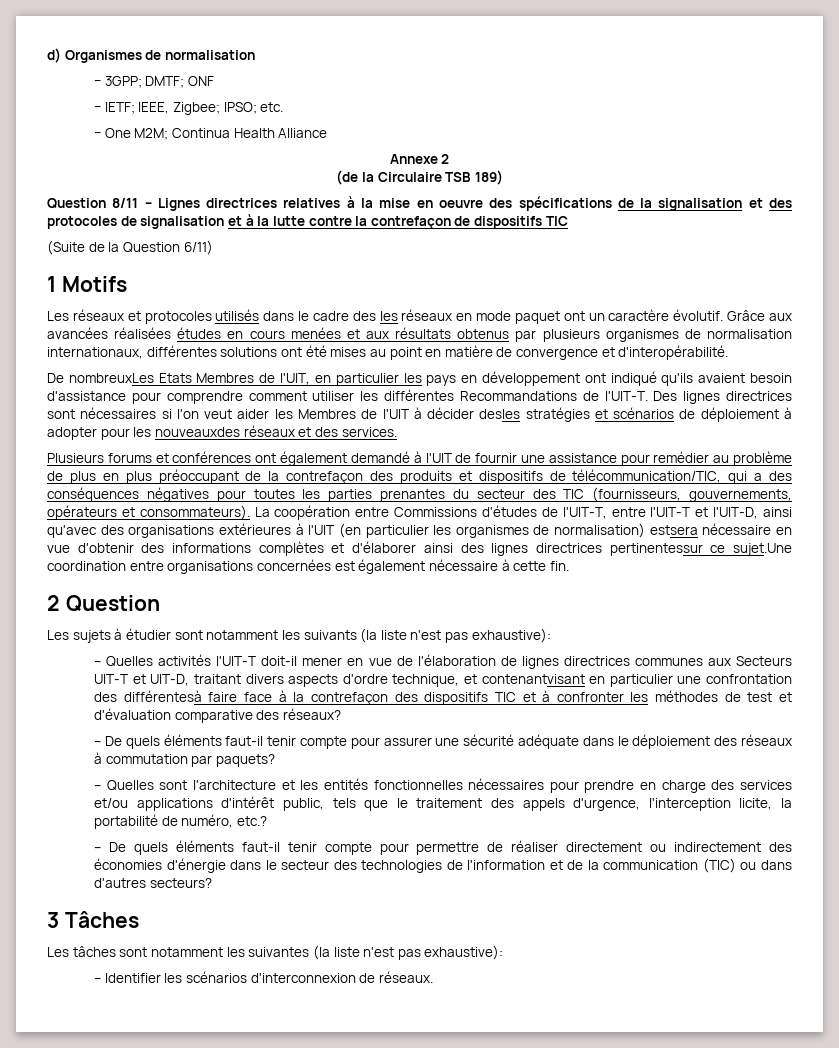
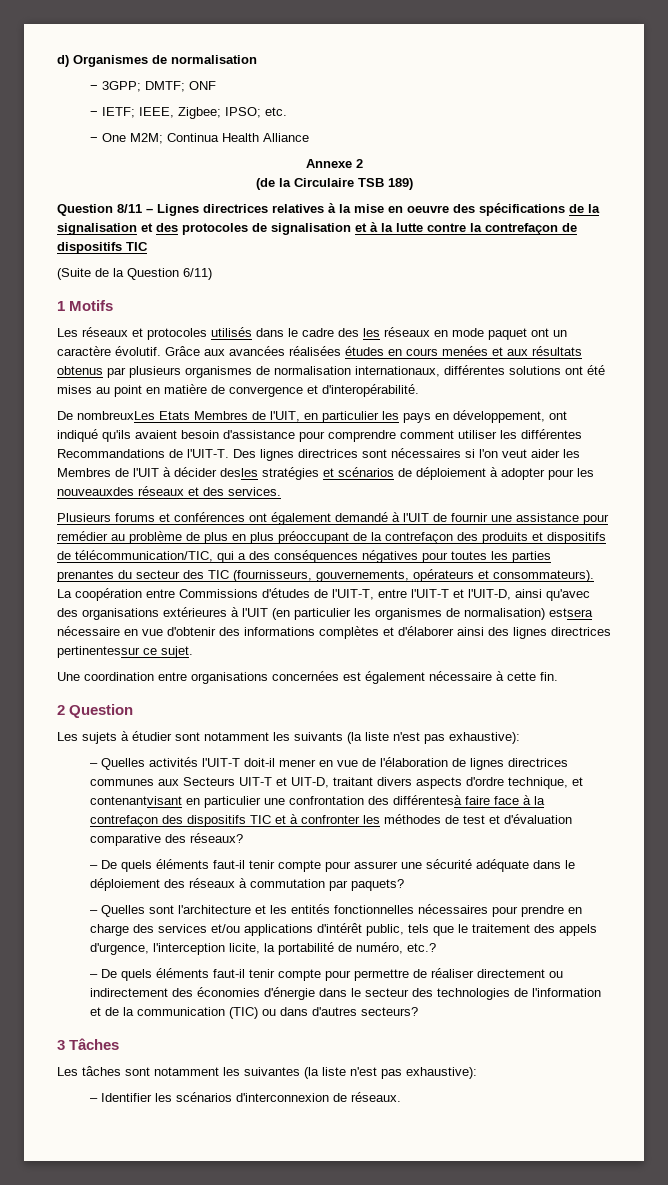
- De nombreuxLes Etats Membres de l'UIT, en particulier les pays en développement ont indiqué qu'ils avaient besoin d'assistance pour comprendre comment utiliser les différentes Recommandations de l'UIT-T.
+ De nombreuxLes Etats Membres de l'UIT, en particulier les pays en développement, ont indiqué qu'ils avaient besoin d'assistance pour comprendre comment utiliser les différentes Recommandations de l'UIT-T.
- La coopération entre Commissions d'études de l'UIT-T, entre l'UIT-T et l'UIT-D, ainsi qu'avec des organisations extérieures à l'UIT (en particulier les organismes de normalisation) estsera nécessaire en vue d'obtenir des informations complètes et d'élaborer ainsi des lignes directrices pertinentessur ce sujet.Une coordination entre organisations concernées est également nécessaire à cette fin.
+ La coopération entre Commissions d'études de l'UIT-T, entre l'UIT-T et l'UIT-D, ainsi qu'avec des organisations extérieures à l'UIT (en particulier les organismes de normalisation) estsera nécessaire en vue d'obtenir des informations complètes et d'élaborer ainsi des lignes directrices pertinentessur ce sujet.
+ Une coordination entre organisations concernées est également nécessaire à cette fin.

